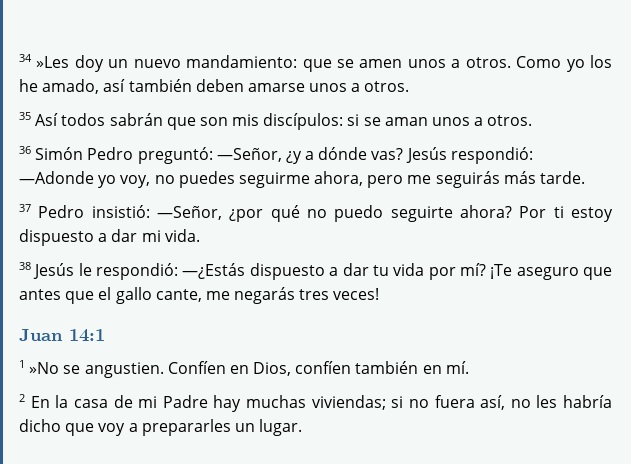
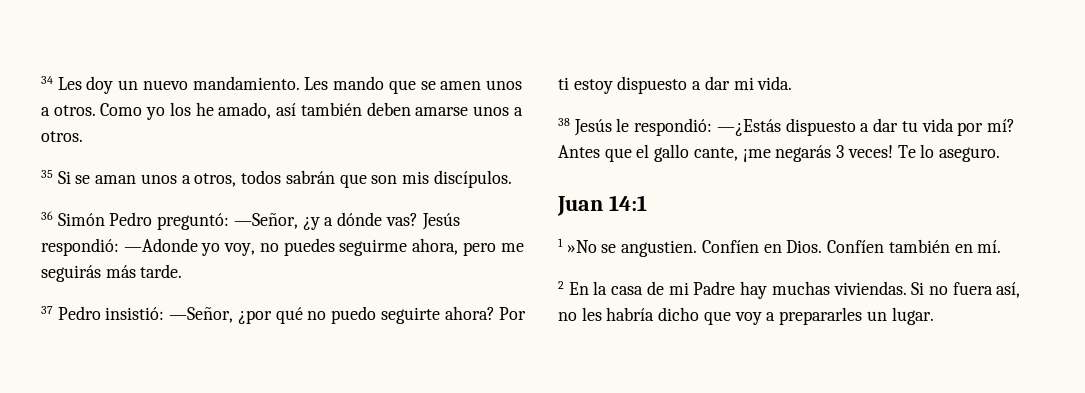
- 34 »Les doy un nuevo mandamiento: que se amen unos a otros.
+ 34 Les doy un nuevo mandamiento. Les mando que se amen unos a otros.
- 35 Así todos sabrán que son mis discípulos: si se aman unos a otros.
+ 35 Si se aman unos a otros, todos sabrán que son mis discípulos.
- ¡Te aseguro que antes que el gallo cante, me negarás tres veces!
+ Antes que el gallo cante, ¡me negarás 3 veces! Te lo aseguro.
- Confíen en Dios, confíen también en mí.
+ Confíen en Dios. Confíen también en mí.
- 2 En la casa de mi Padre hay muchas viviendas; si no fuera así, no les habría dicho que voy a prepararles un lugar.
+ 2 En la casa de mi Padre hay muchas viviendas. Si no fuera así, no les habría dicho que voy a prepararles un lugar.

